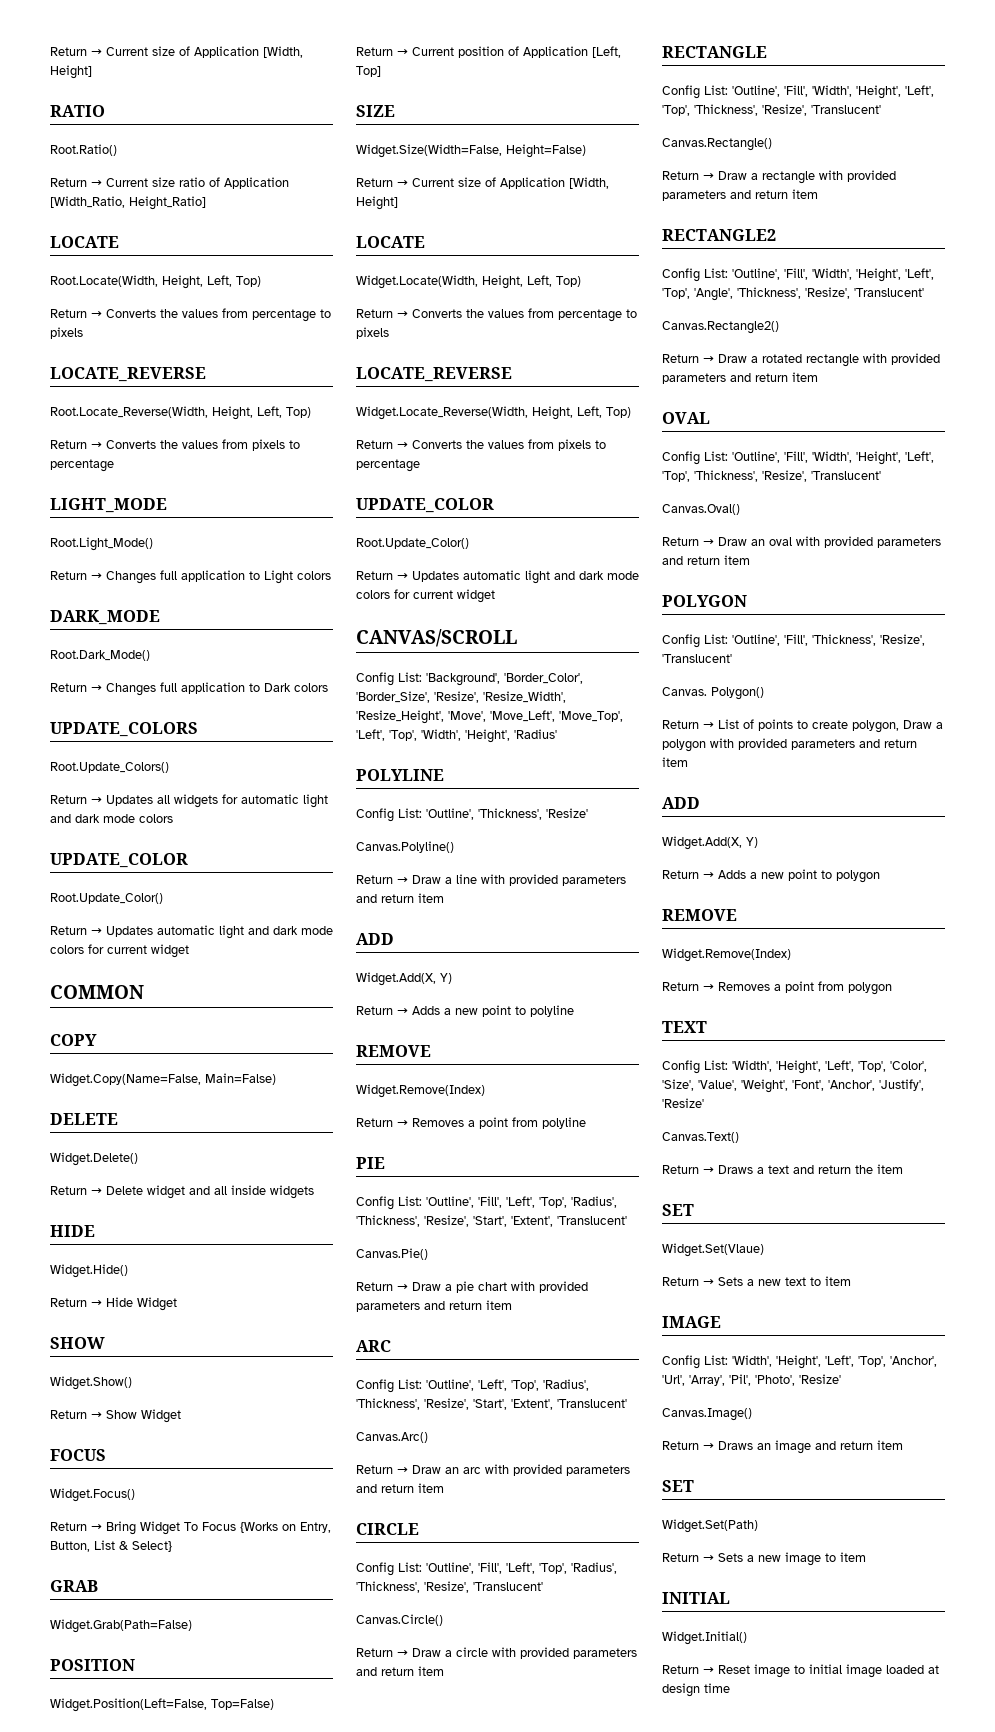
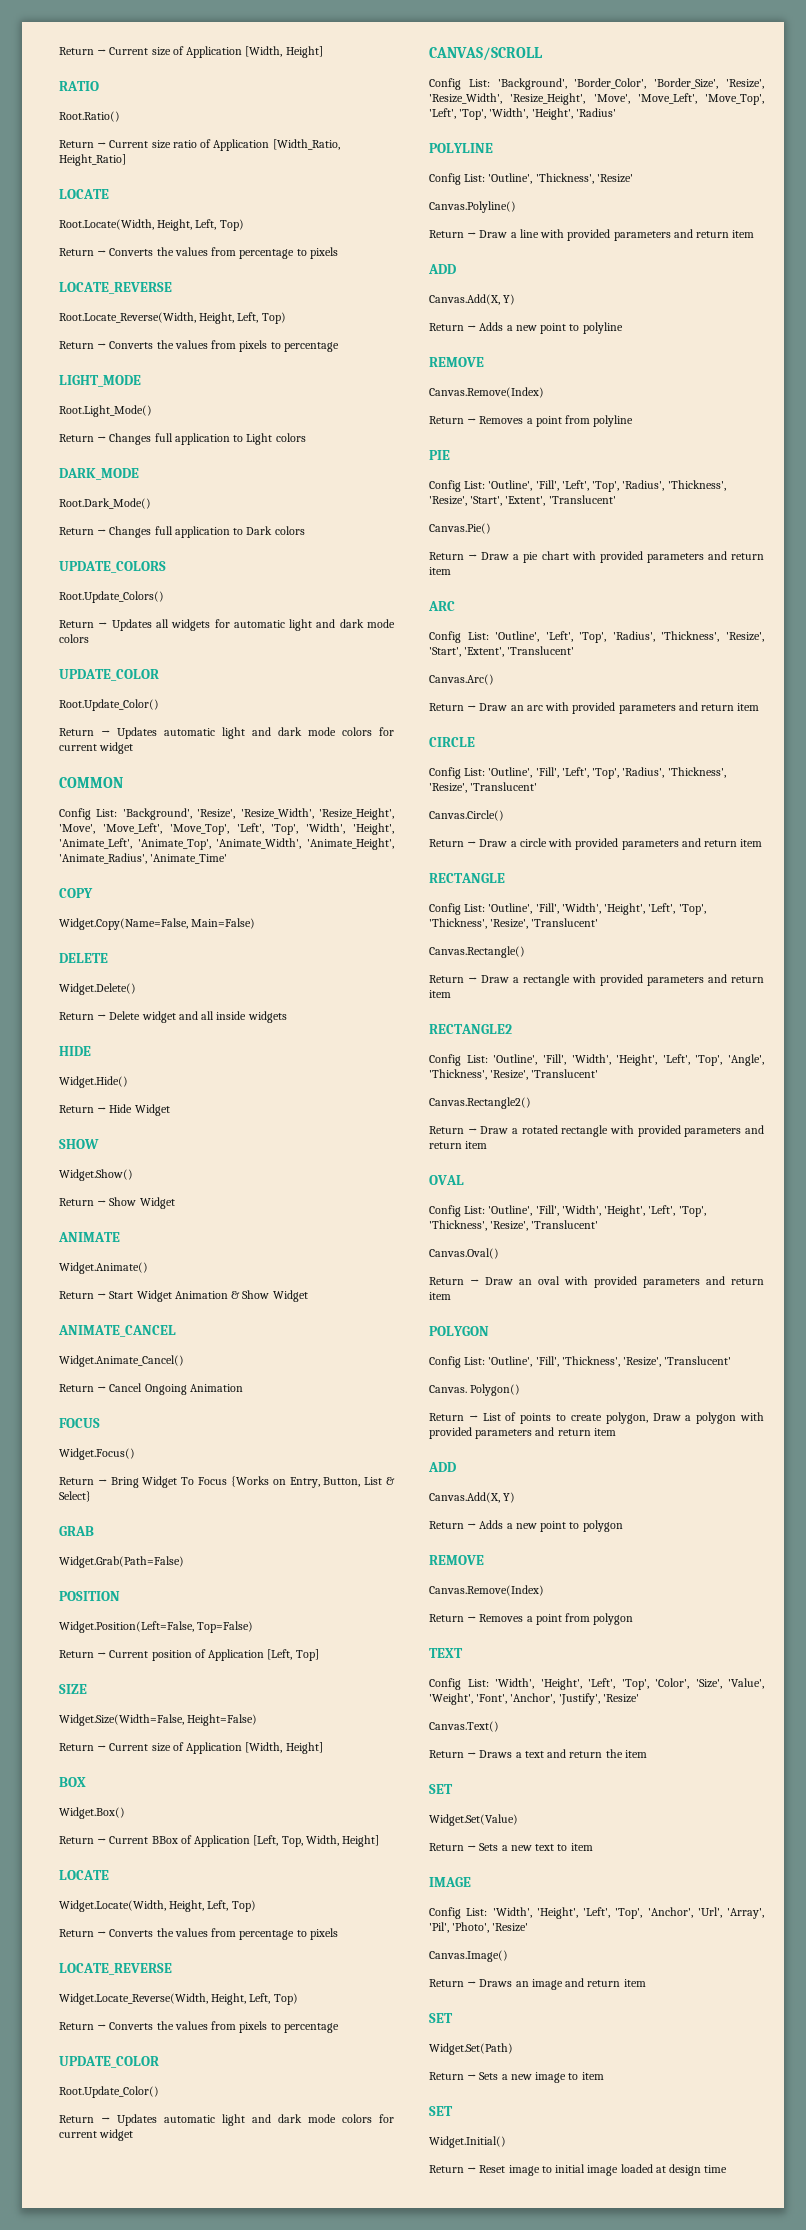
+ Config List: 'Background', 'Resize', 'Resize_Width', 'Resize_Height', 'Move', 'Move_Left', 'Move_Top', 'Left', 'Top', 'Width', 'Height', 'Animate_Left', 'Animate_Top', 'Animate_Width', 'Animate_Height', 'Animate_Radius', 'Animate_Time'
+ ANIMATE
+ Widget.Animate()
+ Return → Start Widget Animation & Show Widget
+ ANIMATE_CANCEL
+ Widget.Animate_Cancel()
+ Return → Cancel Ongoing Animation
+ BOX
+ Widget.Box()
+ Return → Current BBox of Application [Left, Top, Width, Height]
  Return → Draw a line with provided parameters and return item
  ADD
- Widget.Add(X, Y)
+ Canvas.Add(X, Y)
  Return → Adds a new point to polyline
  REMOVE
- Widget.Remove(Index)
+ Canvas.Remove(Index)
  Return → List of points to create polygon, Draw a polygon with provided parameters and return item
  ADD
- Widget.Add(X, Y)
+ Canvas.Add(X, Y)
  Return → Adds a new point to polygon
  REMOVE
- Widget.Remove(Index)
+ Canvas.Remove(Index)
- Widget.Set(Vlaue)
+ Widget.Set(Value)
  Return → Sets a new image to item
- INITIAL
+ SET

